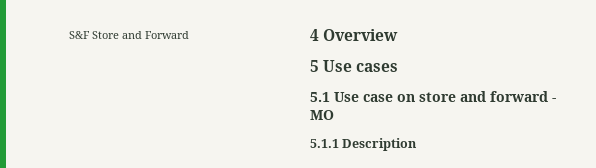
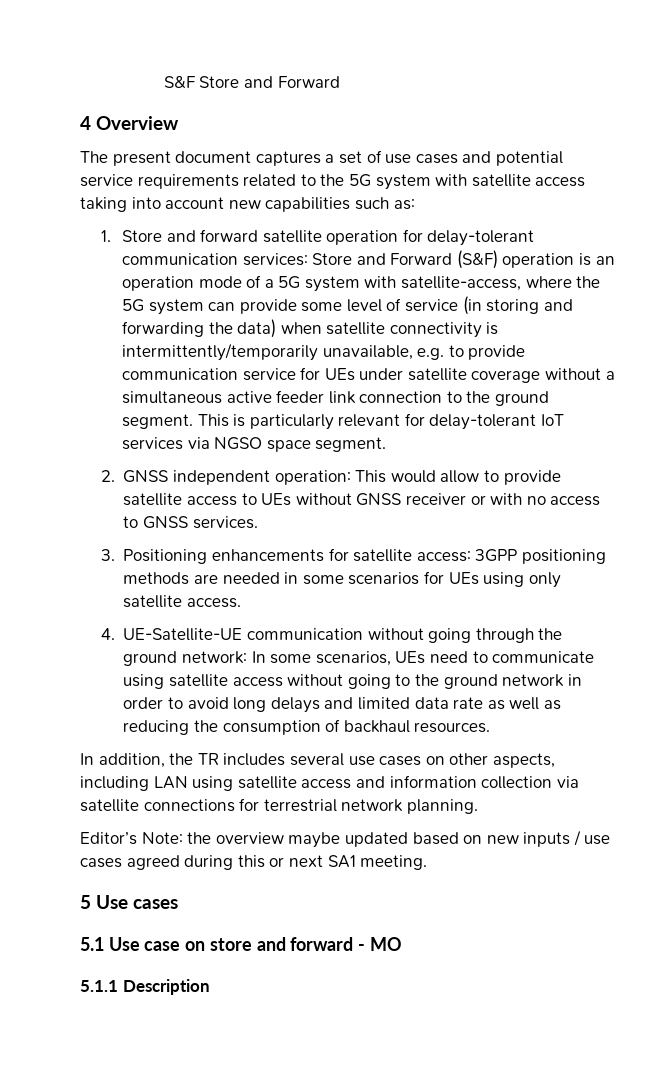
+ The present document captures a set of use cases and potential service requirements related to the 5G system with satellite access taking into account new capabilities such as:
+ 1. Store and forward satellite operation for delay-tolerant communication services: Store and Forward (S&F) operation is an operation mode of a 5G system with satellite-access, where the 5G system can provide some level of service (in storing and forwarding the data) when satellite connectivity is intermittently/temporarily unavailable, e.g. to provide communication service for UEs under satellite coverage without a simultaneous active feeder link connection to the ground segment. This is particularly relevant for delay-tolerant IoT services via NGSO space segment.
+ 2. GNSS independent operation: This would allow to provide satellite access to UEs without GNSS receiver or with no access to GNSS services.
+ 3. Positioning enhancements for satellite access: 3GPP positioning methods are needed in some scenarios for UEs using only satellite access.
+ 4. UE-Satellite-UE communication without going through the ground network: In some scenarios, UEs need to communicate using satellite access without going to the ground network in order to avoid long delays and limited data rate as well as reducing the consumption of backhaul resources.
+ In addition, the TR includes several use cases on other aspects, including LAN using satellite access and information collection via satellite connections for terrestrial network planning.
+ Editor’s Note: the overview maybe updated based on new inputs / use cases agreed during this or next SA1 meeting.

